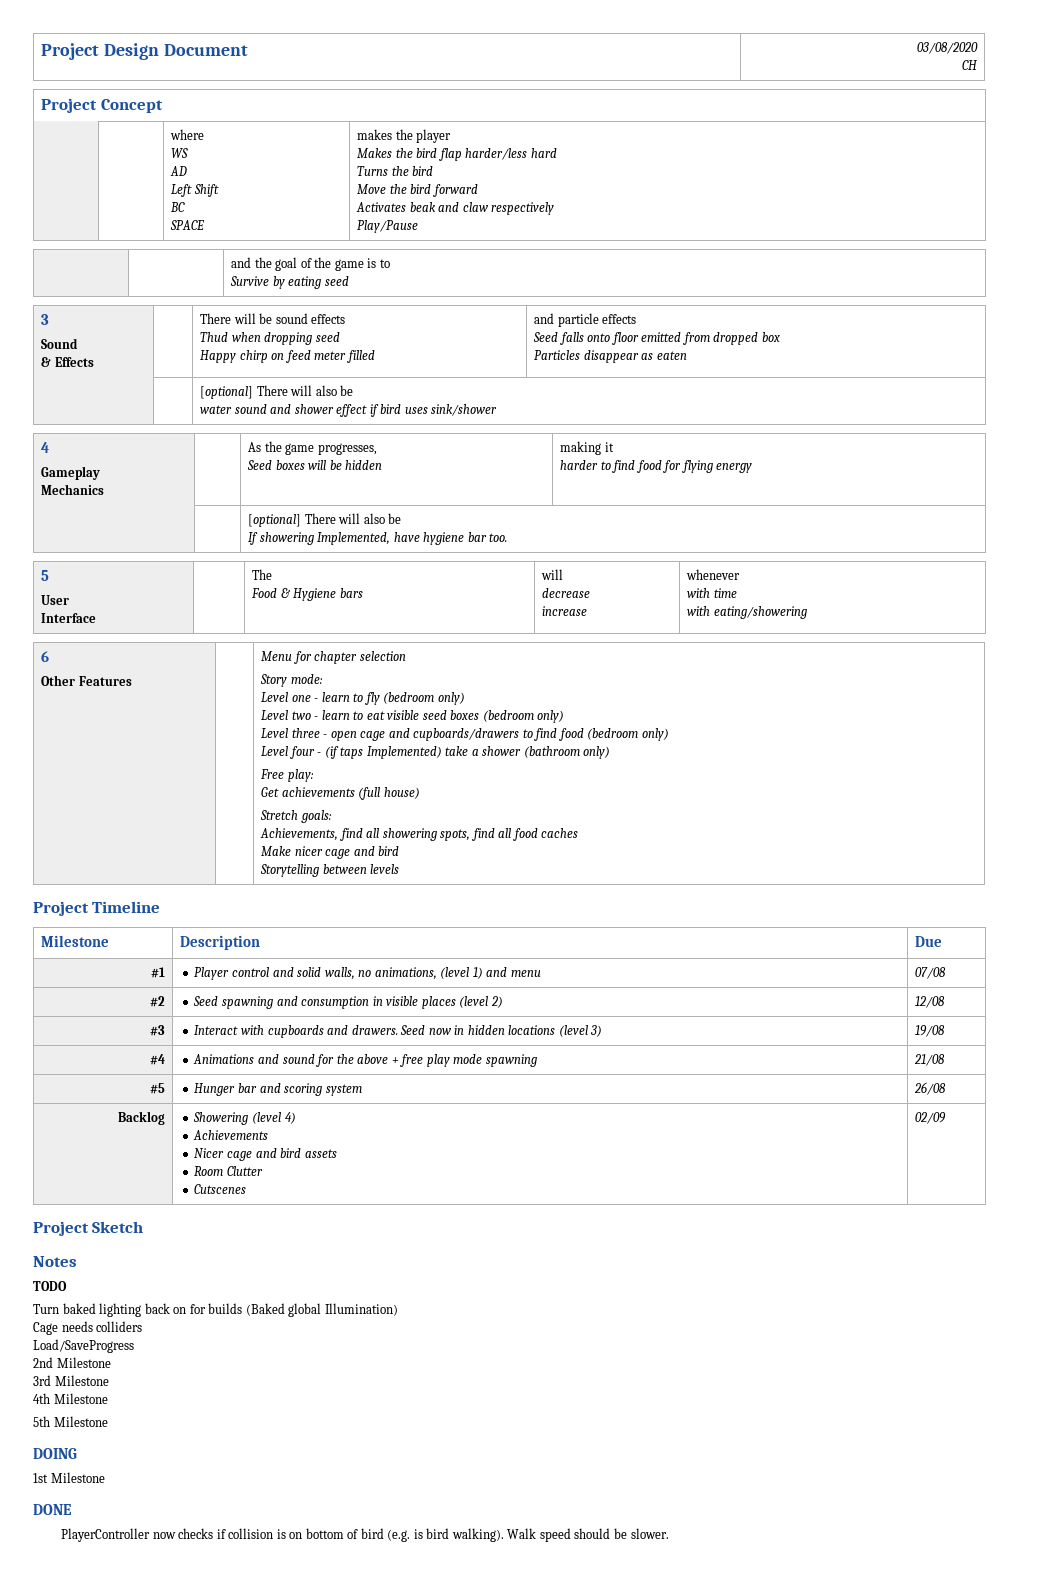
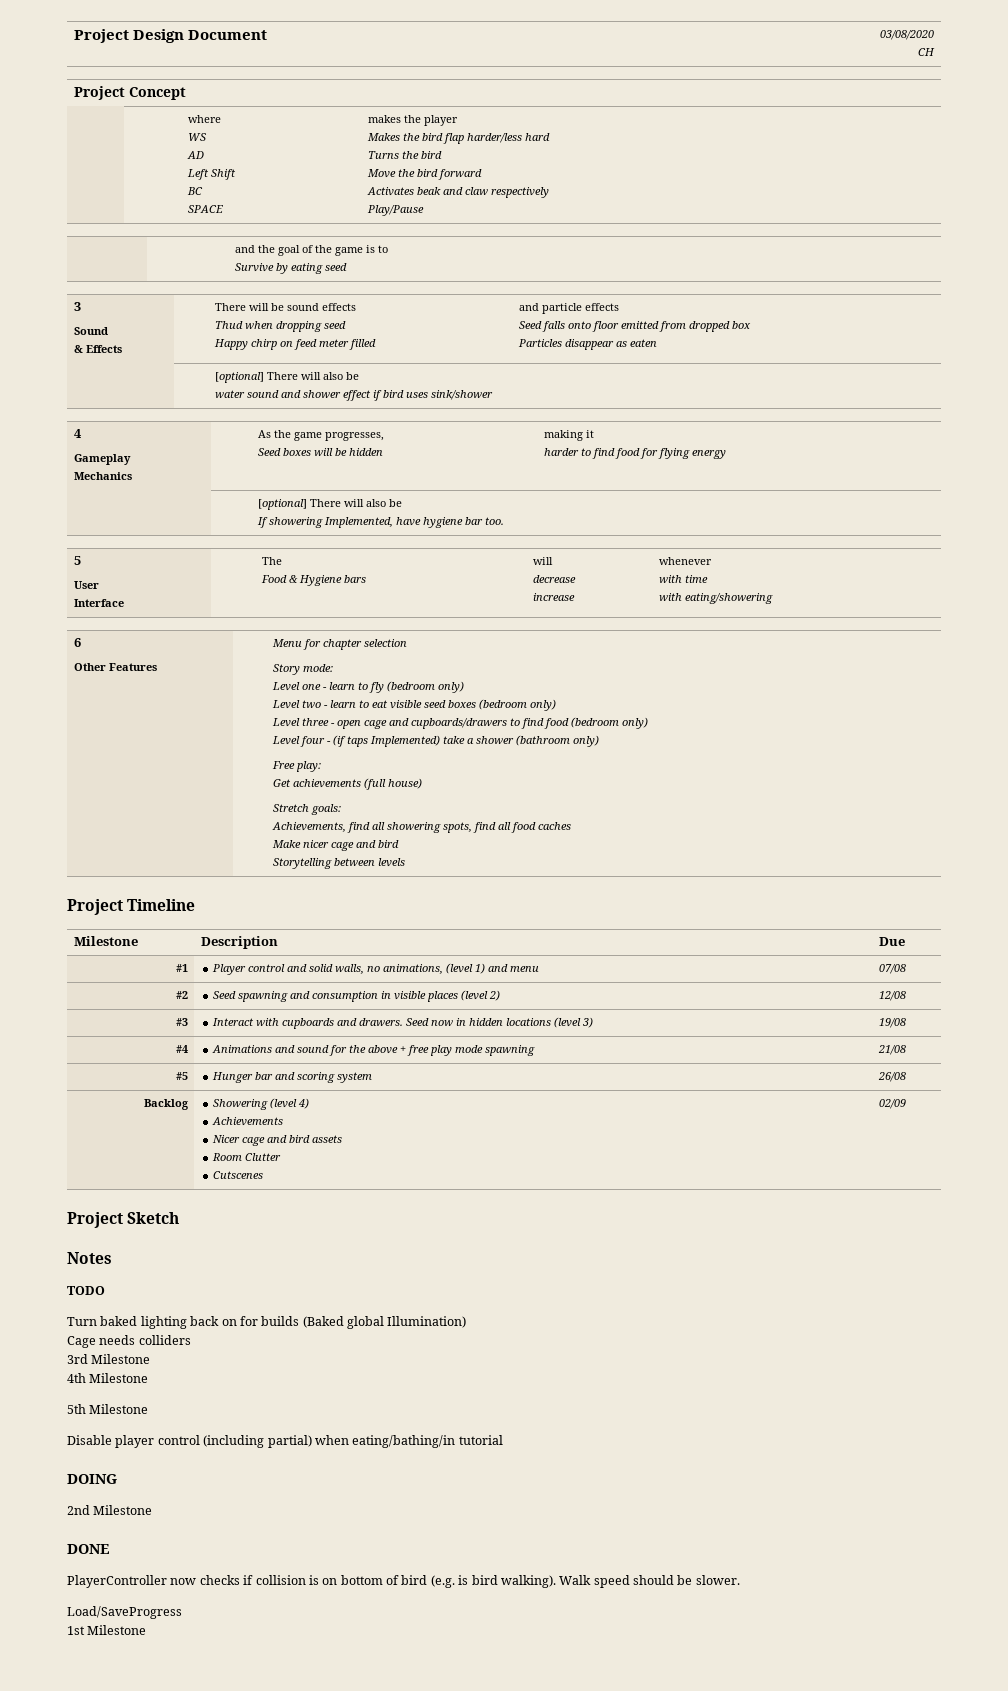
- Load/SaveProgress
- 2nd Milestone
+ Disable player control (including partial) when eating/bathing/in tutorial
- 1st Milestone
+ 2nd Milestone
+ Load/SaveProgress
+ 1st Milestone

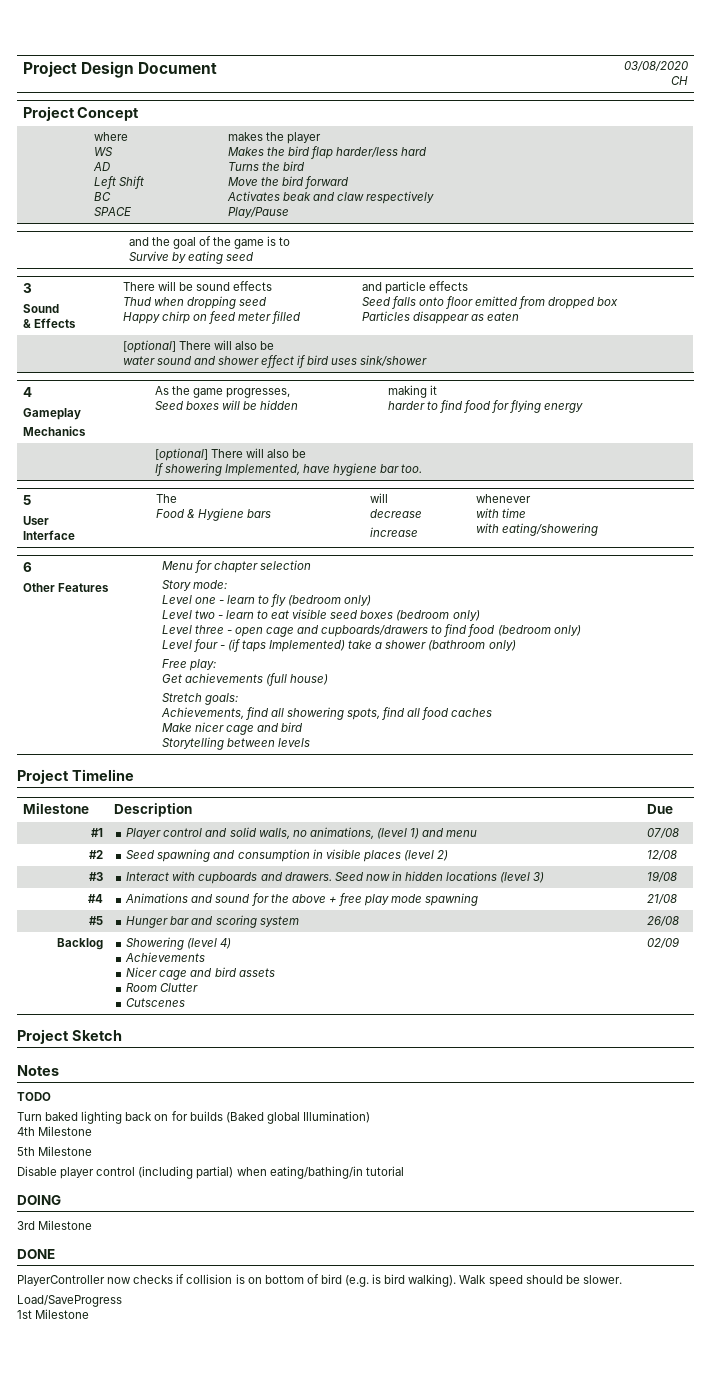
- Cage needs colliders
- 3rd Milestone
- 2nd Milestone
+ 3rd Milestone

